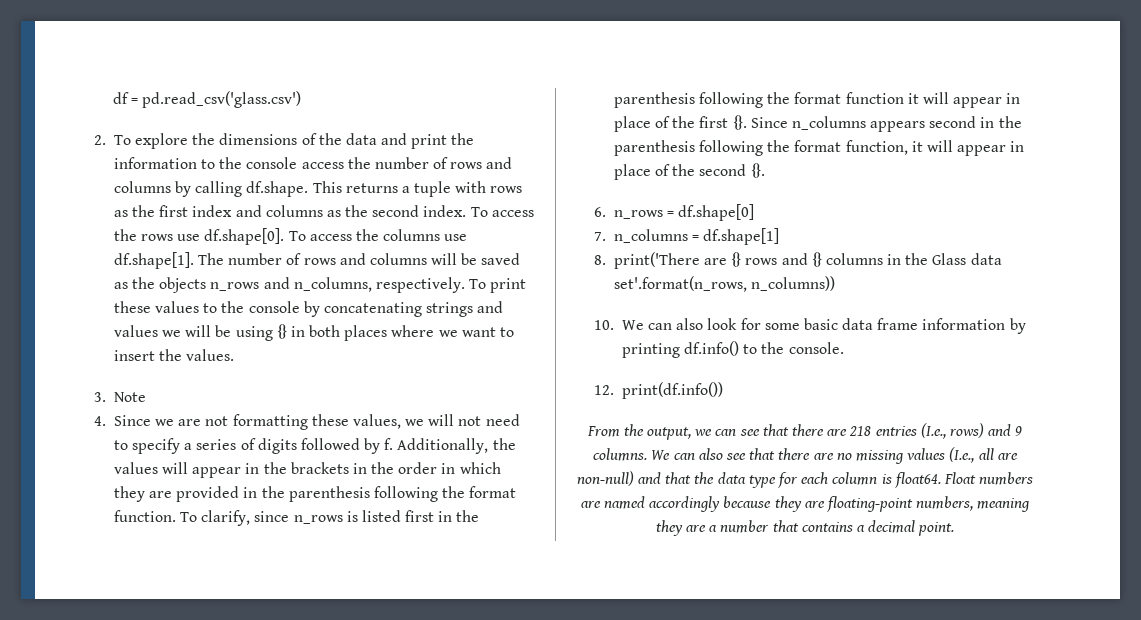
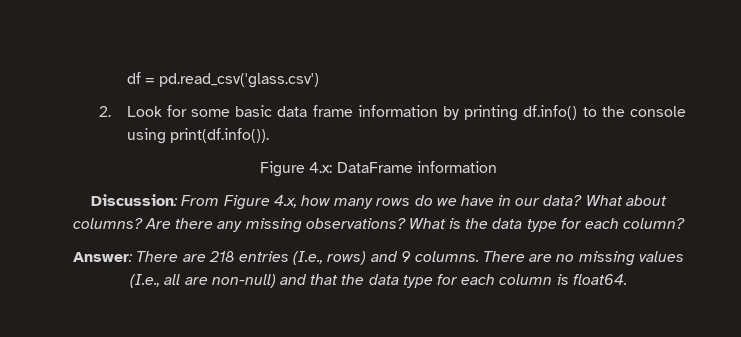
- 2. To explore the dimensions of the data and print the information to the console access the number of rows and columns by calling df.shape. This returns a tuple with rows as the first index and columns as the second index. To access the rows use df.shape[0]. To access the columns use df.shape[1]. The number of rows and columns will be saved as the objects n_rows and n_columns, respectively. To print these values to the console by concatenating strings and values we will be using {} in both places where we want to insert the values.
- 3. Note
- 4. Since we are not formatting these values, we will not need to specify a series of digits followed by f. Additionally, the values will appear in the brackets in the order in which they are provided in the parenthesis following the format function. To clarify, since n_rows is listed first in the parenthesis following the format function it will appear in place of the first {}. Since n_columns appears second in the parenthesis following the format function, it will appear in place of the second {}.
- 6. n_rows = df.shape[0]
- 7. n_columns = df.shape[1]
- 8. print('There are {} rows and {} columns in the Glass data set'.format(n_rows, n_columns))
- 10. We can also look for some basic data frame information by printing df.info() to the console.
- 12. print(df.info())
- From the output, we can see that there are 218 entries (I.e., rows) and 9 columns.
+ 2. Look for some basic data frame information by printing df.info() to the console using print(df.info()).
+ Figure 4.x: DataFrame information
+ Discussion: From Figure 4.x, how many rows do we have in our data? What about columns? Are there any missing observations? What is the data type for each column?
+ Answer: There are 218 entries (I.e., rows) and 9 columns.
- We can also see that there are no missing values (I.e., all are non-null) and that the data type for each column is float64. Float numbers are named accordingly because they are floating-point numbers, meaning they are a number that contains a decimal point.
+ There are no missing values (I.e., all are non-null) and that the data type for each column is float64.

